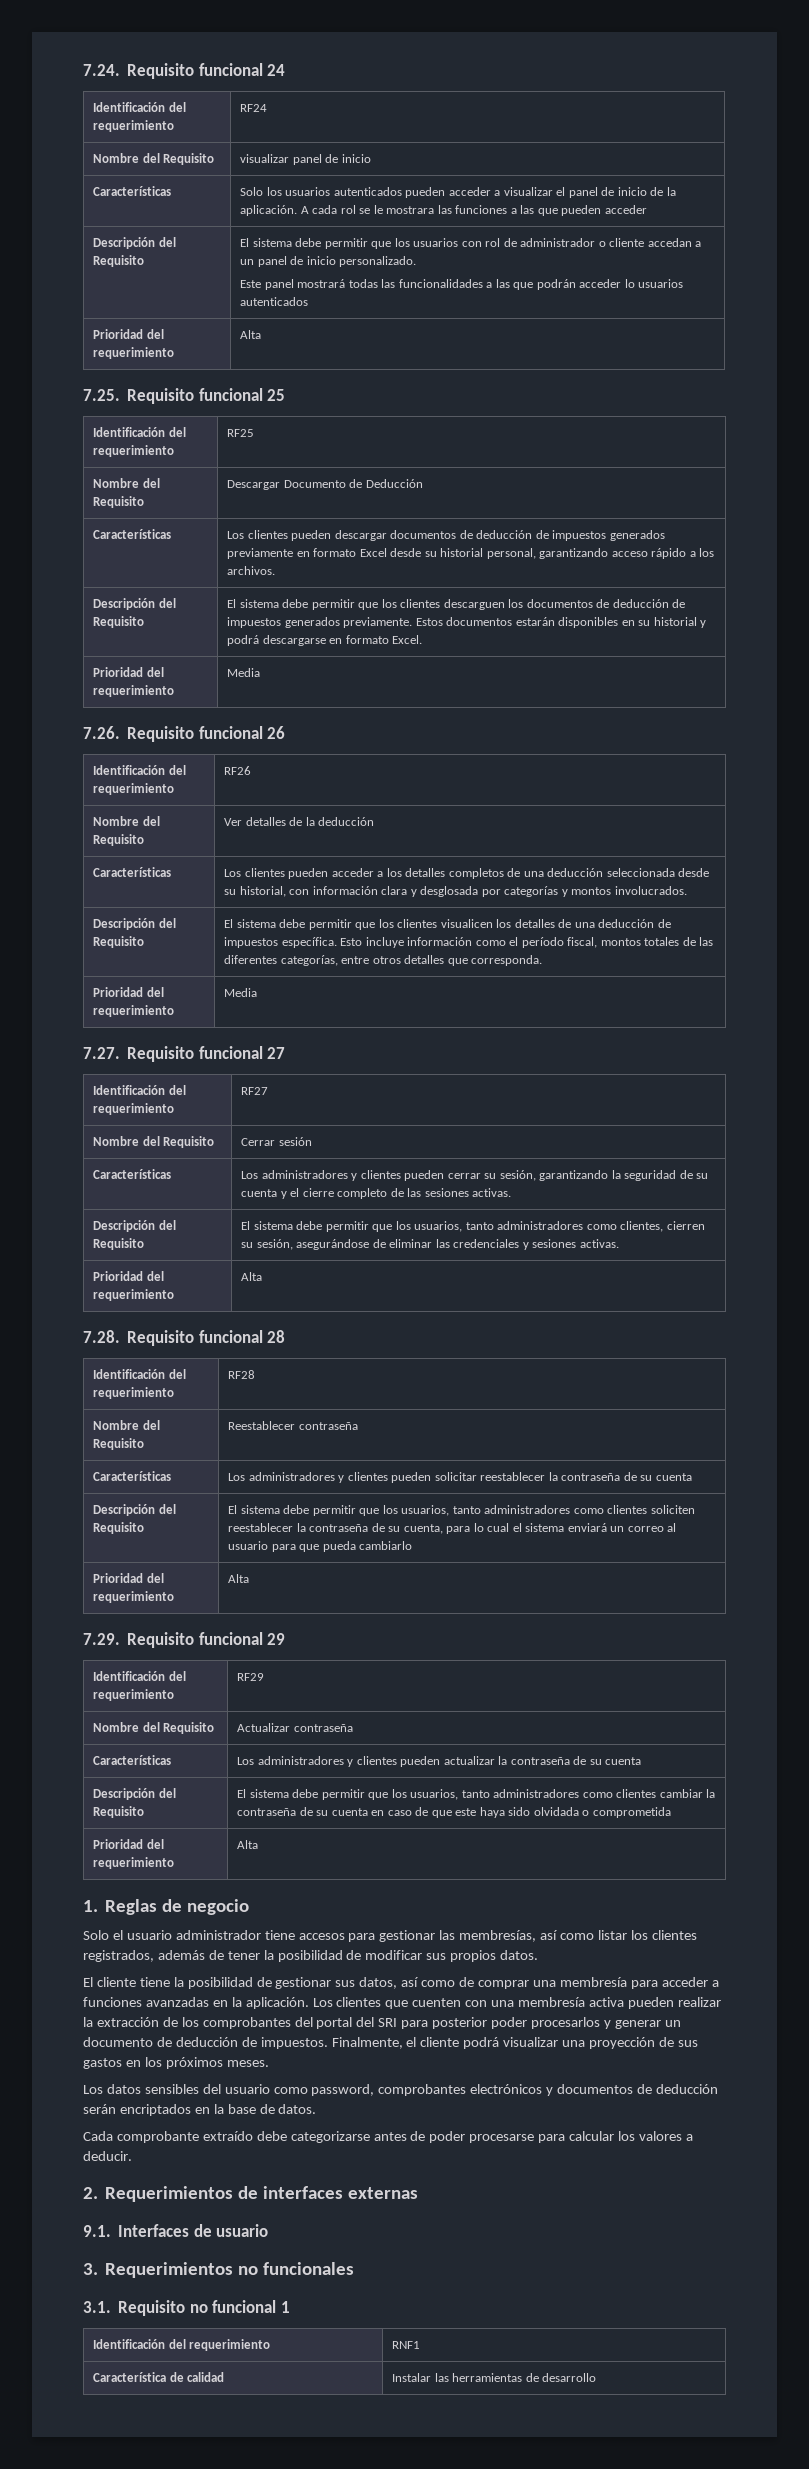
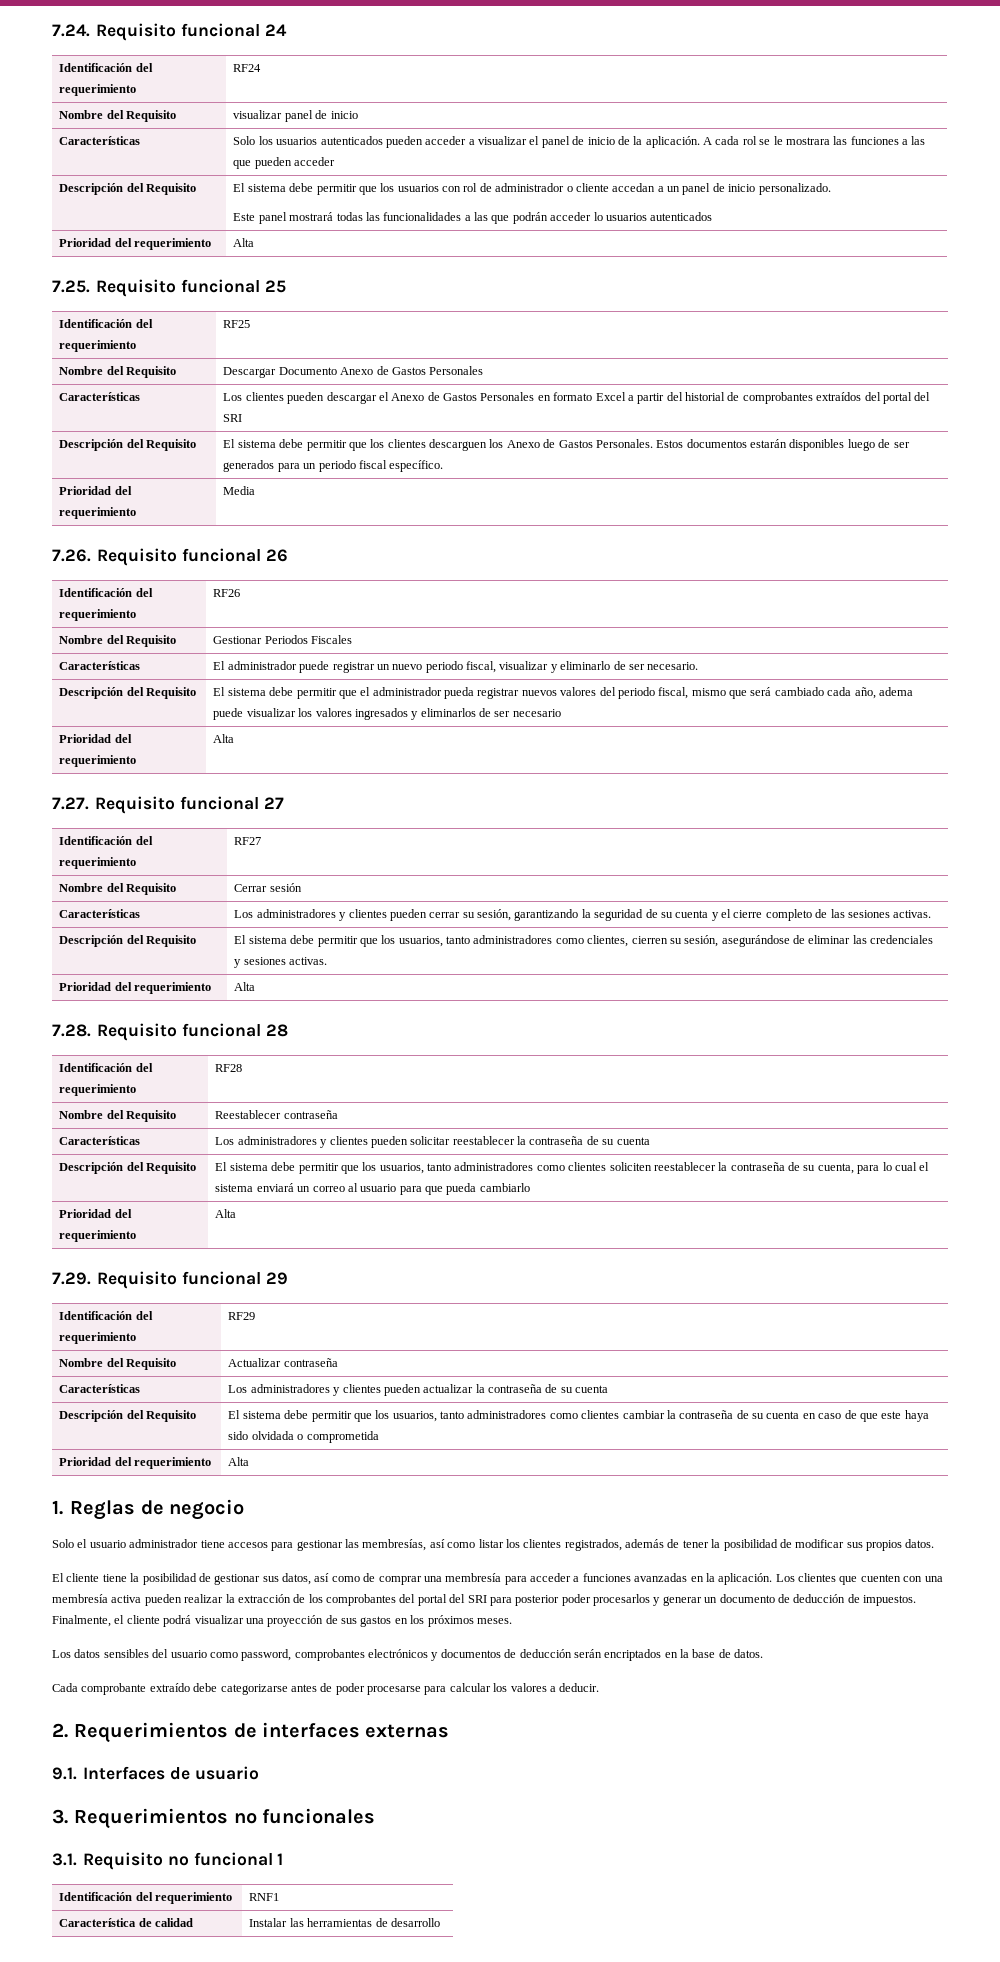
- Nombre del Requisito | Descargar Documento de Deducción
+ Nombre del Requisito | Descargar Documento Anexo de Gastos Personales
- Características | Los clientes pueden descargar documentos de deducción de impuestos generados previamente en formato Excel desde su historial personal, garantizando acceso rápido a los archivos.
+ Características | Los clientes pueden descargar el Anexo de Gastos Personales en formato Excel a partir del historial de comprobantes extraídos del portal del SRI
- Descripción del Requisito | El sistema debe permitir que los clientes descarguen los documentos de deducción de impuestos generados previamente. Estos documentos estarán disponibles en su historial y podrá descargarse en formato Excel.
+ Descripción del Requisito | El sistema debe permitir que los clientes descarguen los Anexo de Gastos Personales. Estos documentos estarán disponibles luego de ser generados para un periodo fiscal específico.
- Nombre del Requisito | Ver detalles de la deducción
- Características | Los clientes pueden acceder a los detalles completos de una deducción seleccionada desde su historial, con información clara y desglosada por categorías y montos involucrados.
- Descripción del Requisito | El sistema debe permitir que los clientes visualicen los detalles de una deducción de impuestos específica. Esto incluye información como el período fiscal, montos totales de las diferentes categorías, entre otros detalles que corresponda.
- Prioridad del requerimiento | Media
+ Nombre del Requisito | Gestionar Periodos Fiscales
+ Características | El administrador puede registrar un nuevo periodo fiscal, visualizar y eliminarlo de ser necesario.
+ Descripción del Requisito | El sistema debe permitir que el administrador pueda registrar nuevos valores del periodo fiscal, mismo que será cambiado cada año, adema puede visualizar los valores ingresados y eliminarlos de ser necesario
+ Prioridad del requerimiento | Alta

